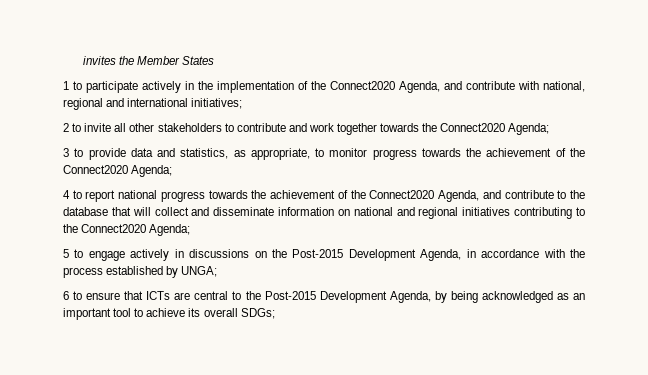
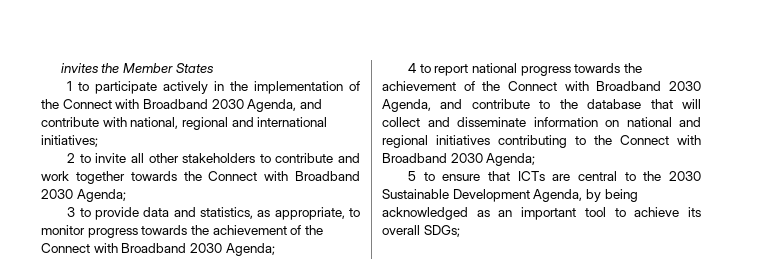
- 1 to participate actively in the implementation of the Connect2020 Agenda, and contribute with national, regional and international initiatives;
+ 1 to participate actively in the implementation of the Connect with Broadband 2030 Agenda, and contribute with national, regional and international initiatives;
- 2 to invite all other stakeholders to contribute and work together towards the Connect2020 Agenda;
+ 2 to invite all other stakeholders to contribute and work together towards the Connect with Broadband 2030 Agenda;
- 3 to provide data and statistics, as appropriate, to monitor progress towards the achievement of the Connect2020 Agenda;
+ 3 to provide data and statistics, as appropriate, to monitor progress towards the achievement of the Connect with Broadband 2030 Agenda;
- 4 to report national progress towards the achievement of the Connect2020 Agenda, and contribute to the database that will collect and disseminate information on national and regional initiatives contributing to the Connect2020 Agenda;
+ 4 to report national progress towards the achievement of the Connect with Broadband 2030 Agenda, and contribute to the database that will collect and disseminate information on national and regional initiatives contributing to the Connect with Broadband 2030 Agenda;
- 5 to engage actively in discussions on the Post-2015 Development Agenda, in accordance with the process established by UNGA;
- 6 to ensure that ICTs are central to the Post-2015 Development Agenda, by being acknowledged as an important tool to achieve its overall SDGs;
+ 5 to ensure that ICTs are central to the 2030 Sustainable Development Agenda, by being acknowledged as an important tool to achieve its overall SDGs;

